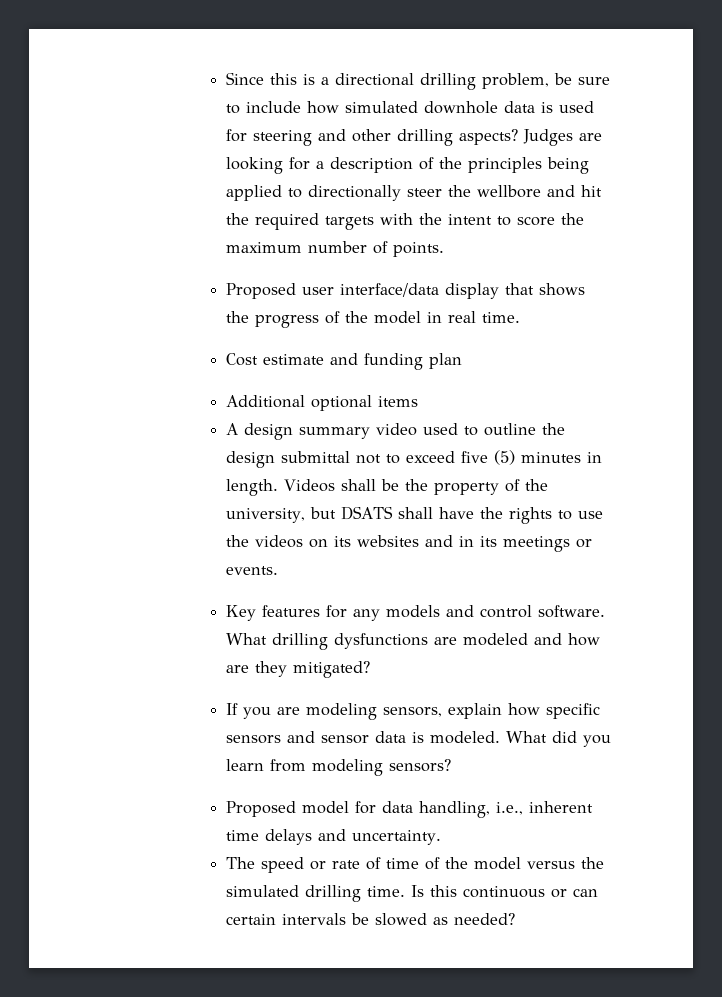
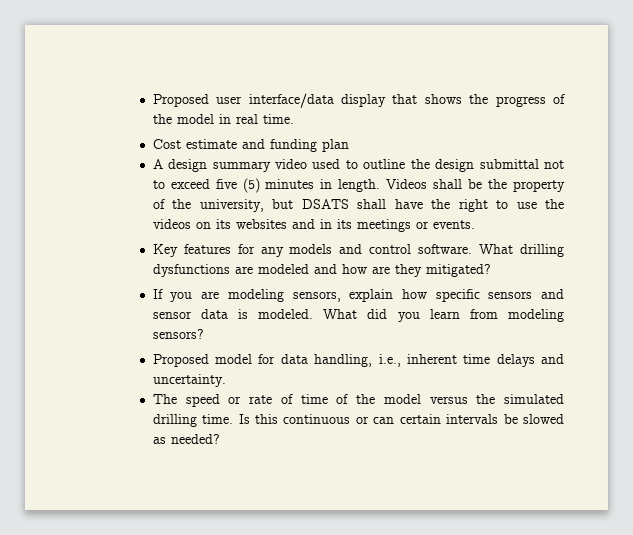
- Since this is a directional drilling problem, be sure to include how simulated downhole data is used for steering and other drilling aspects? Judges are looking for a description of the principles being applied to directionally steer the wellbore and hit the required targets with the intent to score the maximum number of points.
- Additional optional items
- Videos shall be the property of the university, but DSATS shall have the rights to use the videos on its websites and in its meetings or events.
+ Videos shall be the property of the university, but DSATS shall have the right to use the videos on its websites and in its meetings or events.

